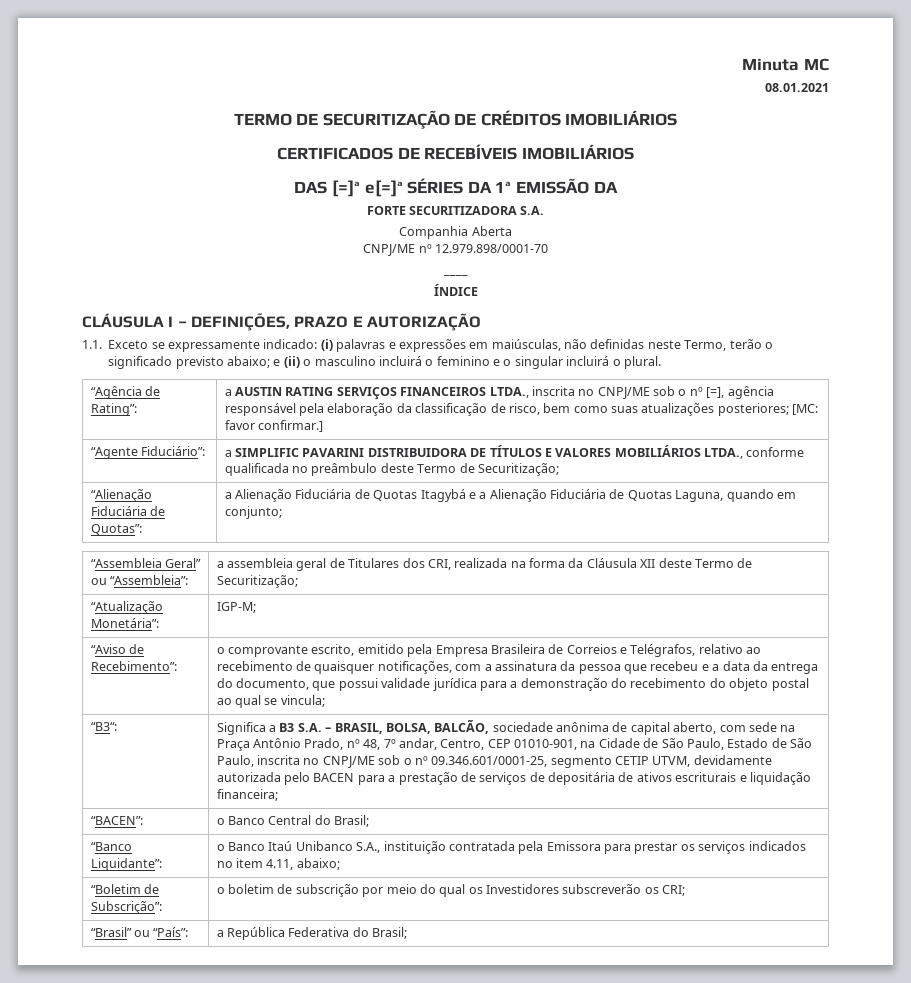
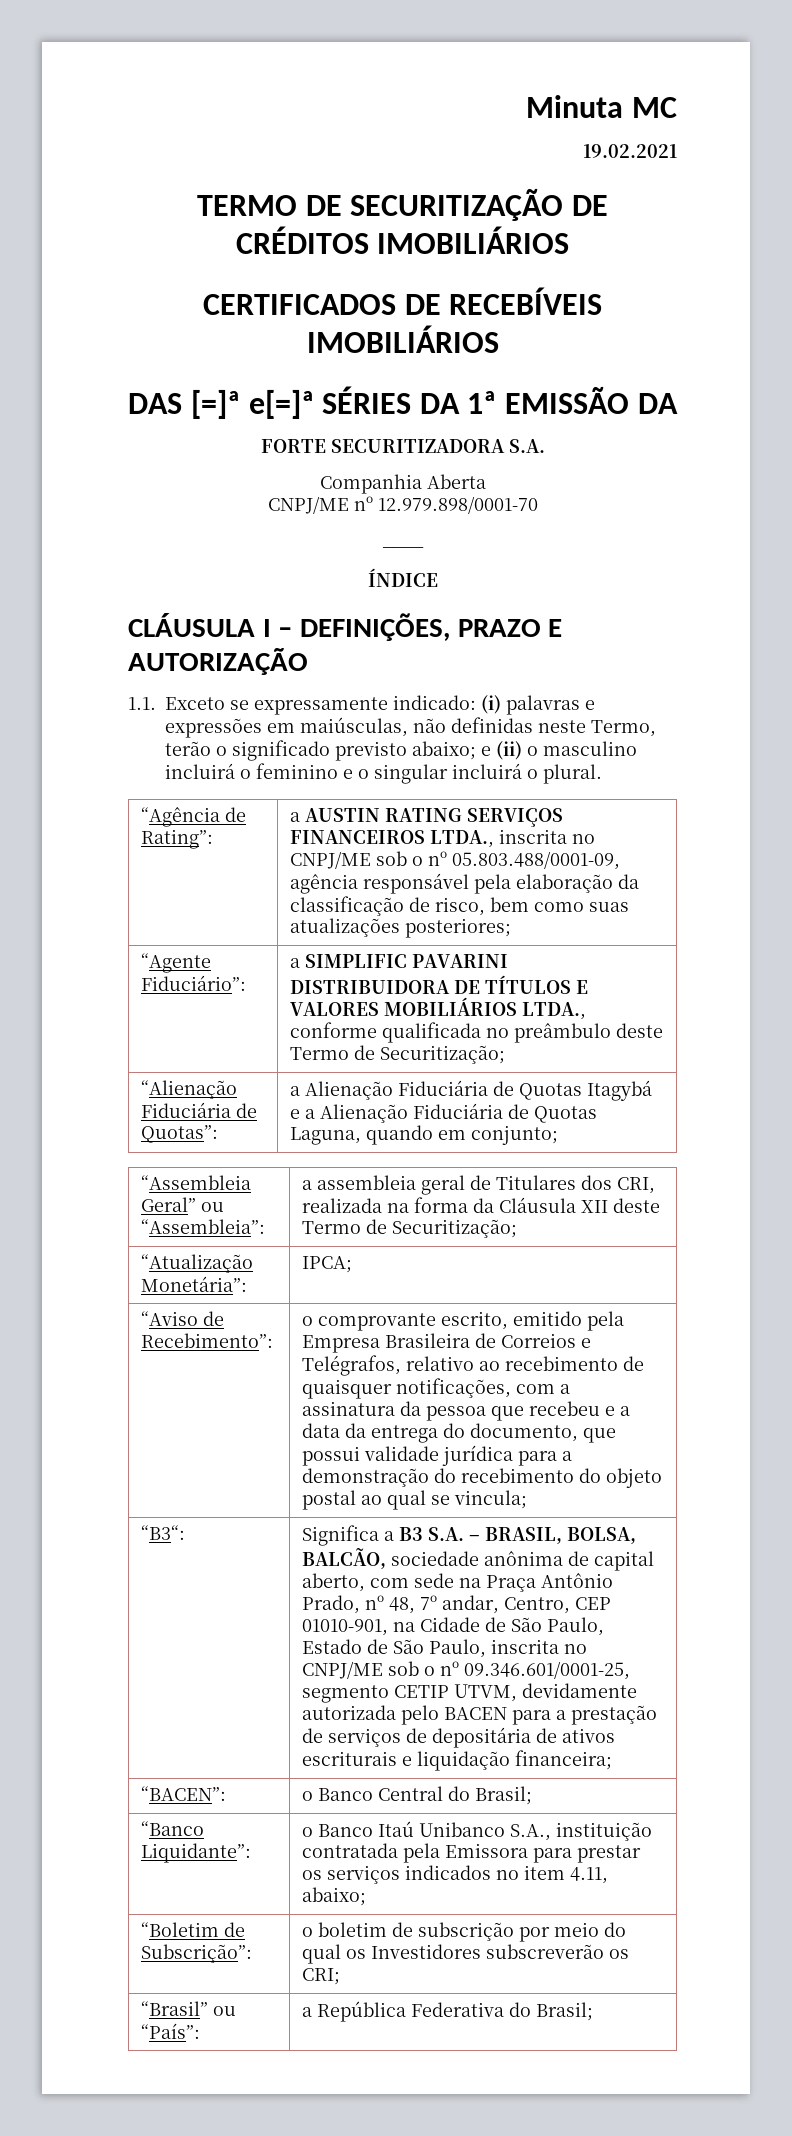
- 08.01.2021
+ 19.02.2021
- “Agência de Rating”: | a AUSTIN RATING SERVIÇOS FINANCEIROS LTDA., inscrita no CNPJ/ME sob o nº [=], agência responsável pela elaboração da classificação de risco, bem como suas atualizações posteriores; [MC: favor confirmar.]
+ “Agência de Rating”: | a AUSTIN RATING SERVIÇOS FINANCEIROS LTDA., inscrita no CNPJ/ME sob o nº 05.803.488/0001-09, agência responsável pela elaboração da classificação de risco, bem como suas atualizações posteriores;
- “Atualização Monetária”: | IGP-M;
+ “Atualização Monetária”: | IPCA;

